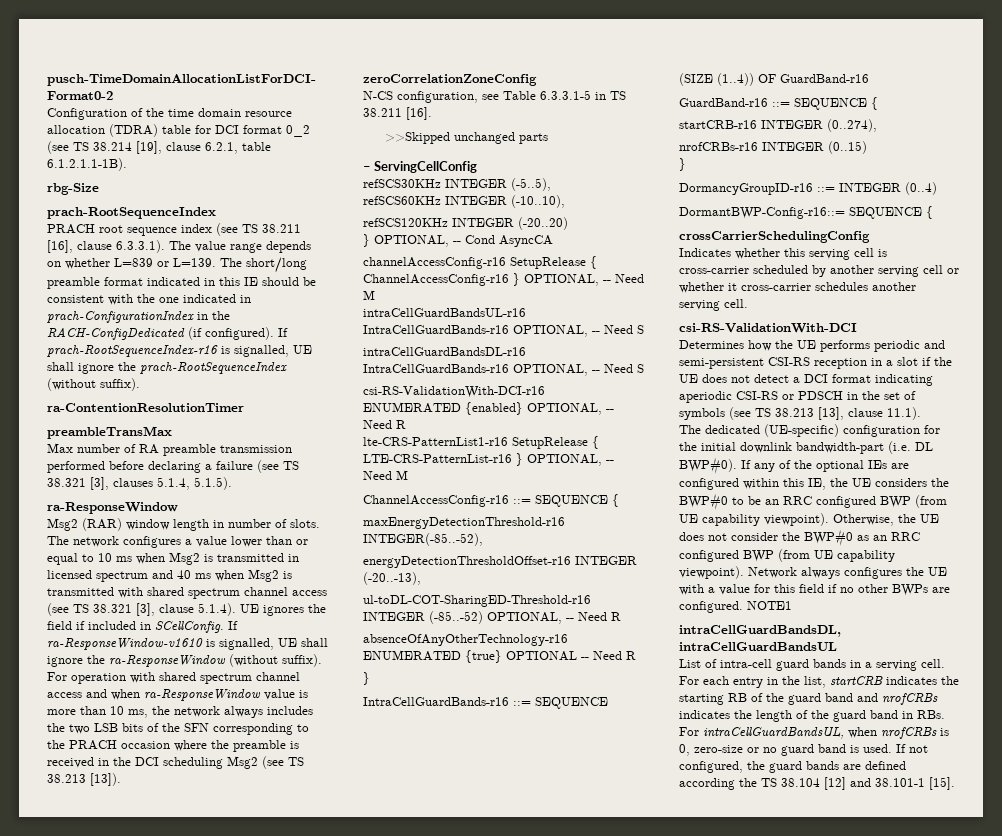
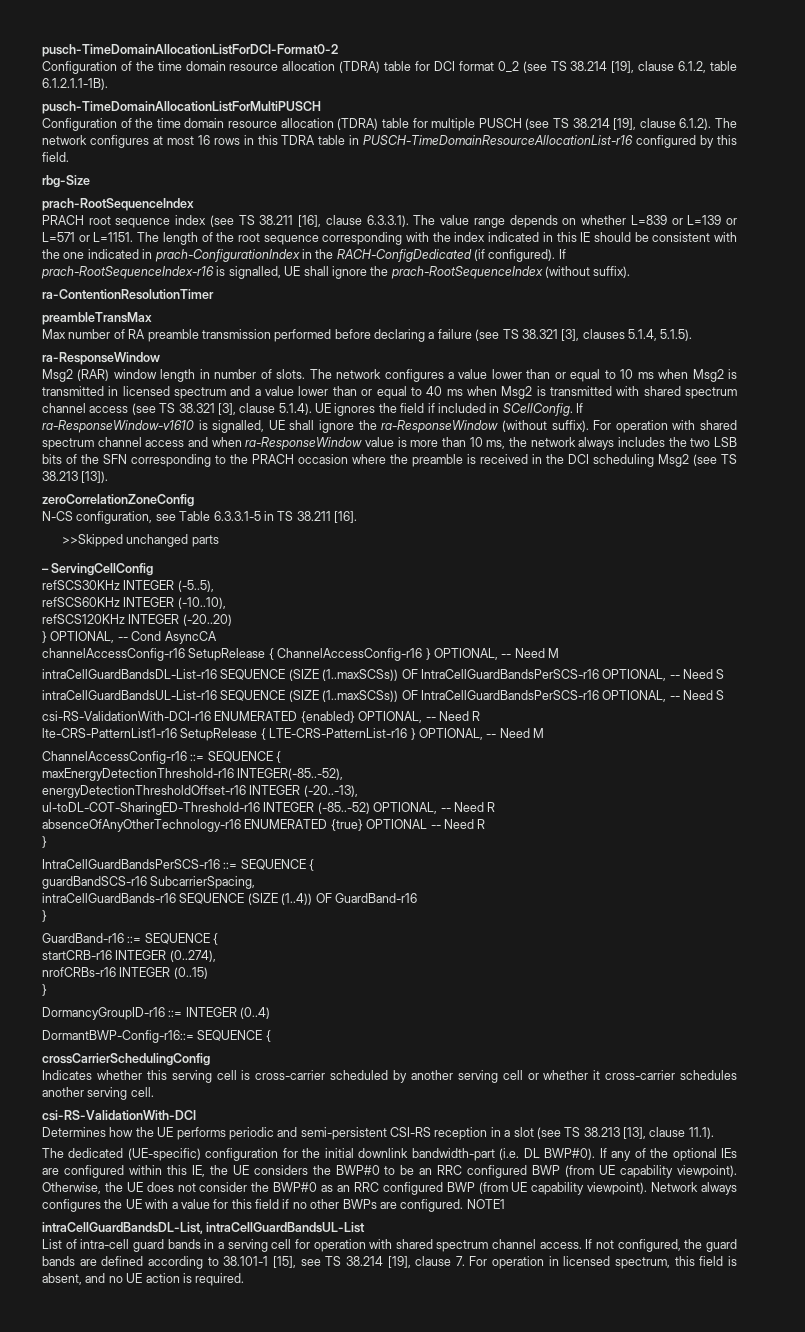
- Configuration of the time domain resource allocation (TDRA) table for DCI format 0_2 (see TS 38.214 [19], clause 6.2.1, table 6.1.2.1.1-1B).
+ Configuration of the time domain resource allocation (TDRA) table for DCI format 0_2 (see TS 38.214 [19], clause 6.1.2, table 6.1.2.1.1-1B).
+ pusch-TimeDomainAllocationListForMultiPUSCH
+ Configuration of the time domain resource allocation (TDRA) table for multiple PUSCH (see TS 38.214 [19], clause 6.1.2). The network configures at most 16 rows in this TDRA table in PUSCH-TimeDomainResourceAllocationList-r16 configured by this field.
- PRACH root sequence index (see TS 38.211 [16], clause 6.3.3.1). The value range depends on whether L=839 or L=139. The short/long preamble format indicated in this IE should be consistent with the one indicated in prach-ConfigurationIndex in the RACH-ConfigDedicated (if configured).
+ PRACH root sequence index (see TS 38.211 [16], clause 6.3.3.1). The value range depends on whether L=839 or L=139 or L=571 or L=1151. The length of the root sequence corresponding with the index indicated in this IE should be consistent with the one indicated in prach-ConfigurationIndex in the RACH-ConfigDedicated (if configured).
- The network configures a value lower than or equal to 10 ms when Msg2 is transmitted in licensed spectrum and 40 ms when Msg2 is transmitted with shared spectrum channel access (see TS 38.321 [3], clause 5.1.4). UE ignores the field if included in SCellConfig.
+ The network configures a value lower than or equal to 10 ms when Msg2 is transmitted in licensed spectrum and a value lower than or equal to 40 ms when Msg2 is transmitted with shared spectrum channel access (see TS 38.321 [3], clause 5.1.4). UE ignores the field if included in SCellConfig.
- intraCellGuardBandsUL-r16 IntraCellGuardBands-r16 OPTIONAL, -- Need S
- intraCellGuardBandsDL-r16 IntraCellGuardBands-r16 OPTIONAL, -- Need S
+ intraCellGuardBandsDL-List-r16 SEQUENCE (SIZE (1..maxSCSs)) OF IntraCellGuardBandsPerSCS-r16 OPTIONAL, -- Need S
+ intraCellGuardBandsUL-List-r16 SEQUENCE (SIZE (1..maxSCSs)) OF IntraCellGuardBandsPerSCS-r16 OPTIONAL, -- Need S
- IntraCellGuardBands-r16 ::= SEQUENCE (SIZE (1..4)) OF GuardBand-r16
+ IntraCellGuardBandsPerSCS-r16 ::= SEQUENCE {
+ guardBandSCS-r16 SubcarrierSpacing,
+ intraCellGuardBands-r16 SEQUENCE (SIZE (1..4)) OF GuardBand-r16
+ }
- Determines how the UE performs periodic and semi-persistent CSI-RS reception in a slot if the UE does not detect a DCI format indicating aperiodic CSI-RS or PDSCH in the set of symbols (see TS 38.213 [13], clause 11.1).
+ Determines how the UE performs periodic and semi-persistent CSI-RS reception in a slot (see TS 38.213 [13], clause 11.1).
- intraCellGuardBandsDL, intraCellGuardBandsUL
+ intraCellGuardBandsDL-List, intraCellGuardBandsUL-List
- List of intra-cell guard bands in a serving cell. For each entry in the list, startCRB indicates the starting RB of the guard band and nrofCRBs indicates the length of the guard band in RBs. For intraCellGuardBandsUL, when nrofCRBs is 0, zero-size or no guard band is used.
+ List of intra-cell guard bands in a serving cell for operation with shared spectrum channel access.
- If not configured, the guard bands are defined according the TS 38.104 [12] and 38.101-1 [15].
+ If not configured, the guard bands are defined according to 38.101-1 [15], see TS 38.214 [19], clause 7. For operation in licensed spectrum, this field is absent, and no UE action is required.

